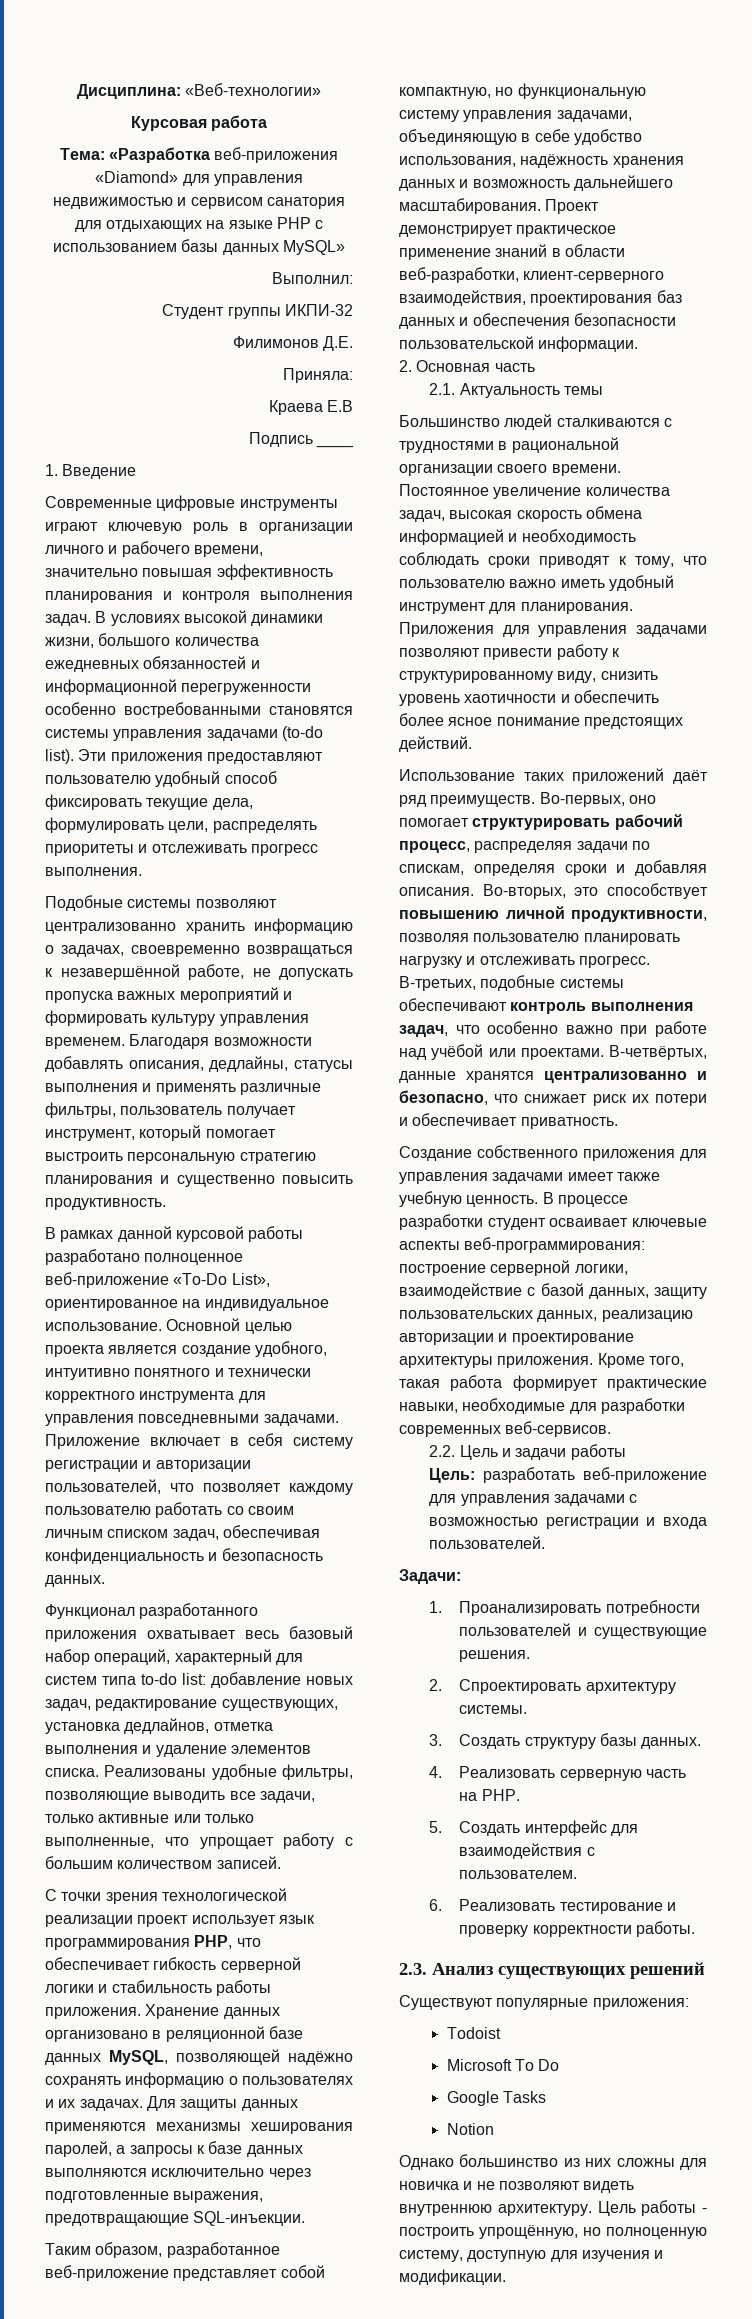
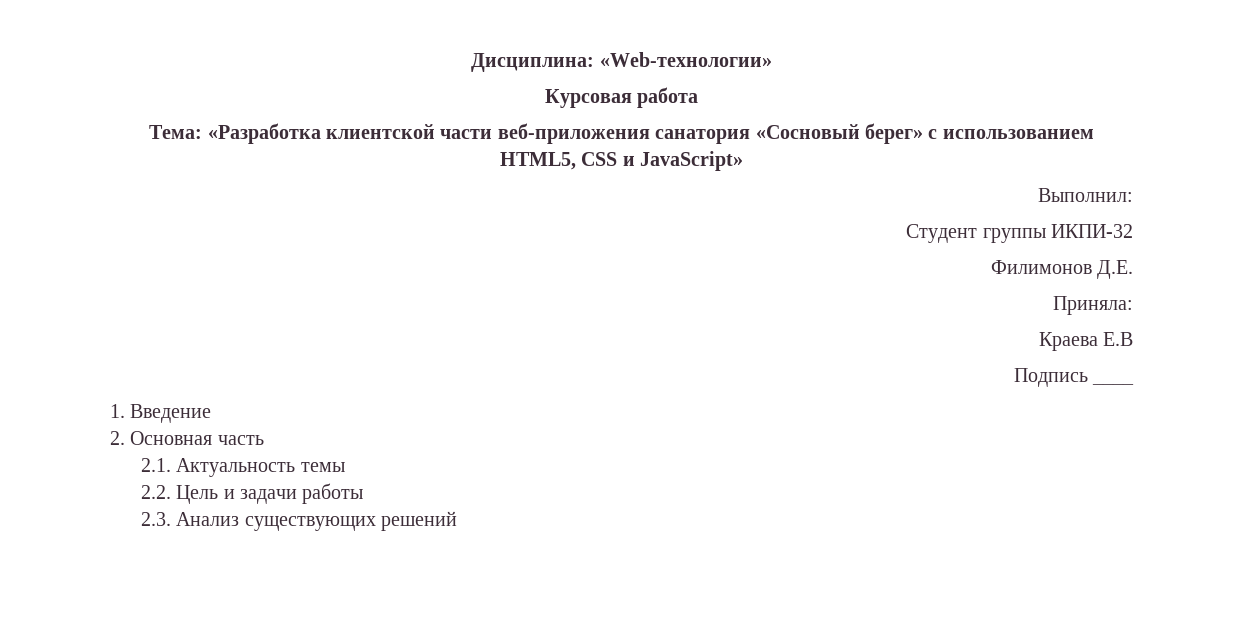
- Дисциплина: «Веб-технологии»
+ Дисциплина: «Web-технологии»
- Тема: «Разработка веб-приложения «Diamond» для управления недвижимостью и сервисом санатория для отдыхающих на языке PHP с использованием базы данных MySQL»
+ Тема: «Разработка клиентской части веб-приложения санатория «Сосновый берег» с использованием HTML5, CSS и JavaScript»
- Современные цифровые инструменты играют ключевую роль в организации личного и рабочего времени, значительно повышая эффективность планирования и контроля выполнения задач. В условиях высокой динамики жизни, большого количества ежедневных обязанностей и информационной перегруженности особенно востребованными становятся системы управления задачами (to-do list). Эти приложения предоставляют пользователю удобный способ фиксировать текущие дела, формулировать цели, распределять приоритеты и отслеживать прогресс выполнения.
- Подобные системы позволяют централизованно хранить информацию о задачах, своевременно возвращаться к незавершённой работе, не допускать пропуска важных мероприятий и формировать культуру управления временем. Благодаря возможности добавлять описания, дедлайны, статусы выполнения и применять различные фильтры, пользователь получает инструмент, который помогает выстроить персональную стратегию планирования и существенно повысить продуктивность.
- В рамках данной курсовой работы разработано полноценное веб-приложение «To-Do List», ориентированное на индивидуальное использование. Основной целью проекта является создание удобного, интуитивно понятного и технически корректного инструмента для управления повседневными задачами. Приложение включает в себя систему регистрации и авторизации пользователей, что позволяет каждому пользователю работать со своим личным списком задач, обеспечивая конфиденциальность и безопасность данных.
- Функционал разработанного приложения охватывает весь базовый набор операций, характерный для систем типа to-do list: добавление новых задач, редактирование существующих, установка дедлайнов, отметка выполнения и удаление элементов списка. Реализованы удобные фильтры, позволяющие выводить все задачи, только активные или только выполненные, что упрощает работу с большим количеством записей.
- С точки зрения технологической реализации проект использует язык программирования PHP, что обеспечивает гибкость серверной логики и стабильность работы приложения. Хранение данных организовано в реляционной базе данных MySQL, позволяющей надёжно сохранять информацию о пользователях и их задачах. Для защиты данных применяются механизмы хеширования паролей, а запросы к базе данных выполняются исключительно через подготовленные выражения, предотвращающие SQL-инъекции.
- Таким образом, разработанное веб-приложение представляет собой компактную, но функциональную систему управления задачами, объединяющую в себе удобство использования, надёжность хранения данных и возможность дальнейшего масштабирования. Проект демонстрирует практическое применение знаний в области веб-разработки, клиент-серверного взаимодействия, проектирования баз данных и обеспечения безопасности пользовательской информации.
- Большинство людей сталкиваются с трудностями в рациональной организации своего времени. Постоянное увеличение количества задач, высокая скорость обмена информацией и необходимость соблюдать сроки приводят к тому, что пользователю важно иметь удобный инструмент для планирования. Приложения для управления задачами позволяют привести работу к структурированному виду, снизить уровень хаотичности и обеспечить более ясное понимание предстоящих действий.
- Использование таких приложений даёт ряд преимуществ. Во-первых, оно помогает структурировать рабочий процесс, распределяя задачи по спискам, определяя сроки и добавляя описания. Во-вторых, это способствует повышению личной продуктивности, позволяя пользователю планировать нагрузку и отслеживать прогресс. В-третьих, подобные системы обеспечивают контроль выполнения задач, что особенно важно при работе над учёбой или проектами. В-четвёртых, данные хранятся централизованно и безопасно, что снижает риск их потери и обеспечивает приватность.
- Создание собственного приложения для управления задачами имеет также учебную ценность. В процессе разработки студент осваивает ключевые аспекты веб-программирования: построение серверной логики, взаимодействие с базой данных, защиту пользовательских данных, реализацию авторизации и проектирование архитектуры приложения. Кроме того, такая работа формирует практические навыки, необходимые для разработки современных веб-сервисов.
- Цель: разработать веб-приложение для управления задачами с возможностью регистрации и входа пользователей.
- Задачи:
- 1. Проанализировать потребности пользователей и существующие решения.
- 2. Спроектировать архитектуру системы.
- 3. Создать структуру базы данных.
- 4. Реализовать серверную часть на PHP.
- 5. Создать интерфейс для взаимодействия с пользователем.
- 6. Реализовать тестирование и проверку корректности работы.
  2.3. Анализ существующих решений
- Существуют популярные приложения:
- Todoist
- Microsoft To Do
- Google Tasks
- Notion
- Однако большинство из них сложны для новичка и не позволяют видеть внутреннюю архитектуру. Цель работы - построить упрощённую, но полноценную систему, доступную для изучения и модификации.

